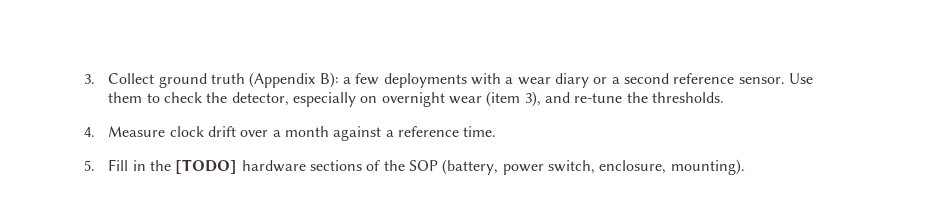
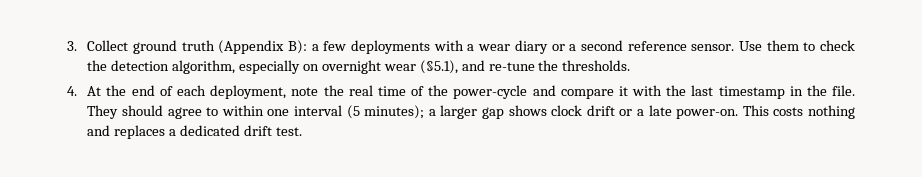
- Use them to check the detector, especially on overnight wear (item 3), and re-tune the thresholds.
+ Use them to check the detection algorithm, especially on overnight wear (§5.1), and re-tune the thresholds.
- 4. Measure clock drift over a month against a reference time.
- 5. Fill in the [TODO] hardware sections of the SOP (battery, power switch, enclosure, mounting).
+ 4. At the end of each deployment, note the real time of the power-cycle and compare it with the last timestamp in the file. They should agree to within one interval (5 minutes); a larger gap shows clock drift or a late power-on. This costs nothing and replaces a dedicated drift test.

